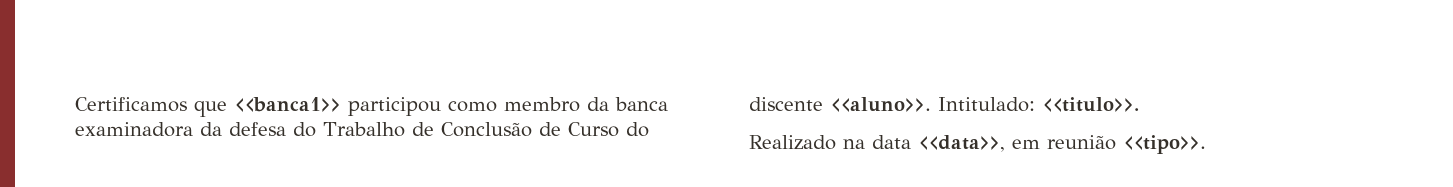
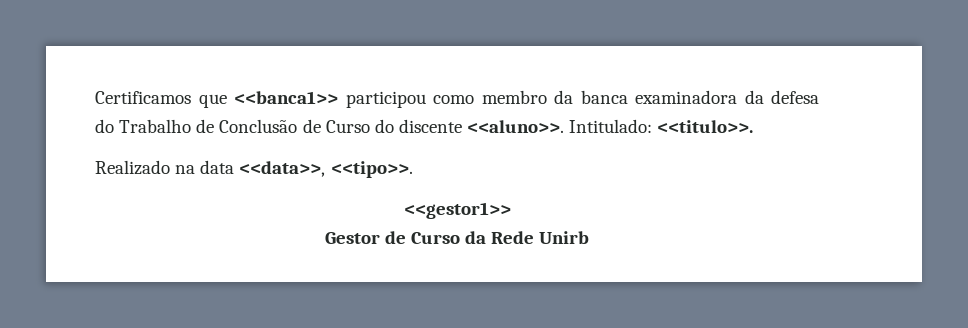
- Realizado na data <<data>>, em reunião <<tipo>>.
+ Realizado na data <<data>>, <<tipo>>.
+ <<gestor1>>
+ Gestor de Curso da Rede Unirb

